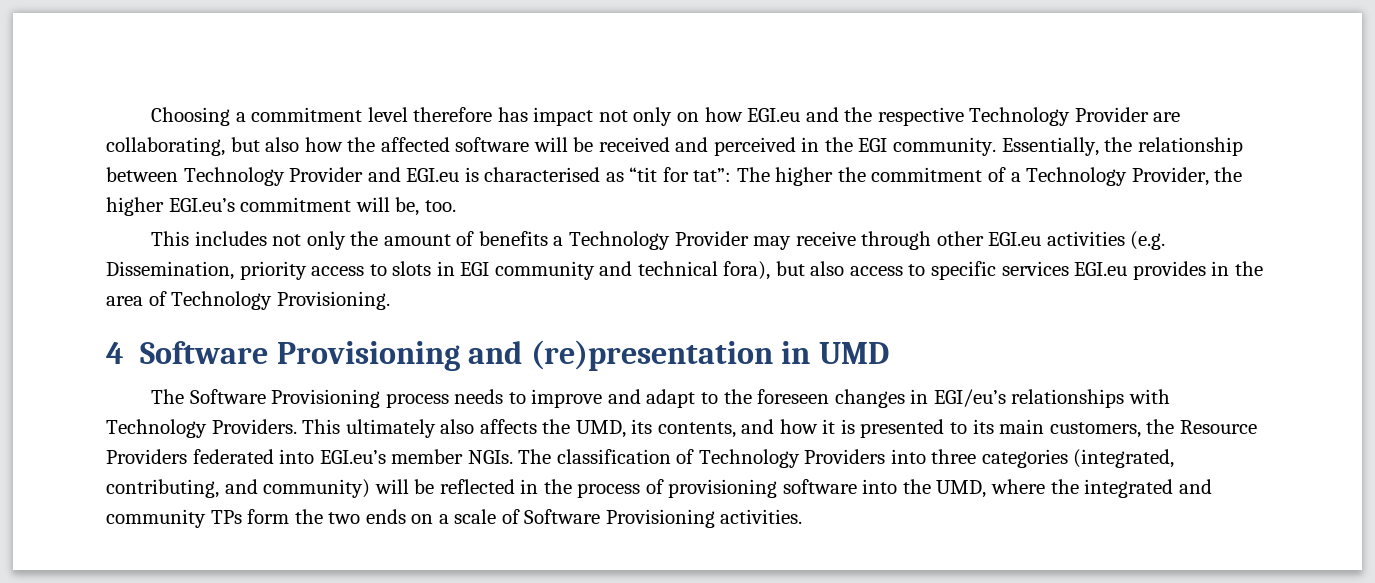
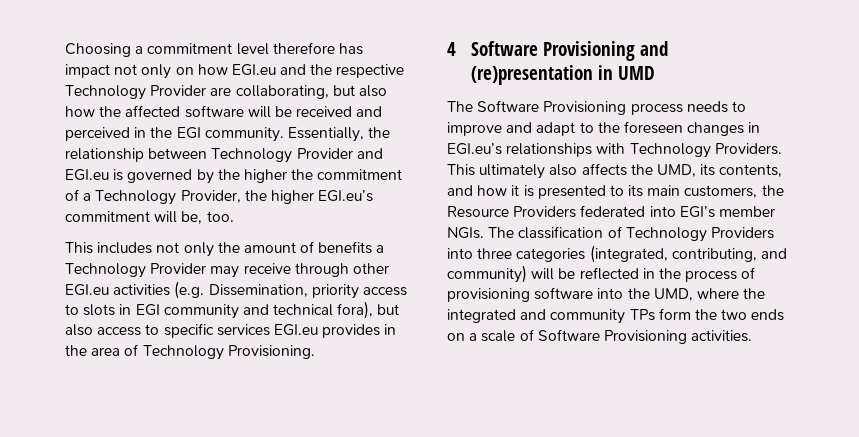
- Essentially, the relationship between Technology Provider and EGI.eu is characterised as “tit for tat”: The higher the commitment of a Technology Provider, the higher EGI.eu’s commitment will be, too.
+ Essentially, the relationship between Technology Provider and EGI.eu is governed by the higher the commitment of a Technology Provider, the higher EGI.eu’s commitment will be, too.
- The Software Provisioning process needs to improve and adapt to the foreseen changes in EGI/eu’s relationships with Technology Providers.
+ The Software Provisioning process needs to improve and adapt to the foreseen changes in EGI.eu’s relationships with Technology Providers.
- This ultimately also affects the UMD, its contents, and how it is presented to its main customers, the Resource Providers federated into EGI.eu’s member NGIs.
+ This ultimately also affects the UMD, its contents, and how it is presented to its main customers, the Resource Providers federated into EGI’s member NGIs.

